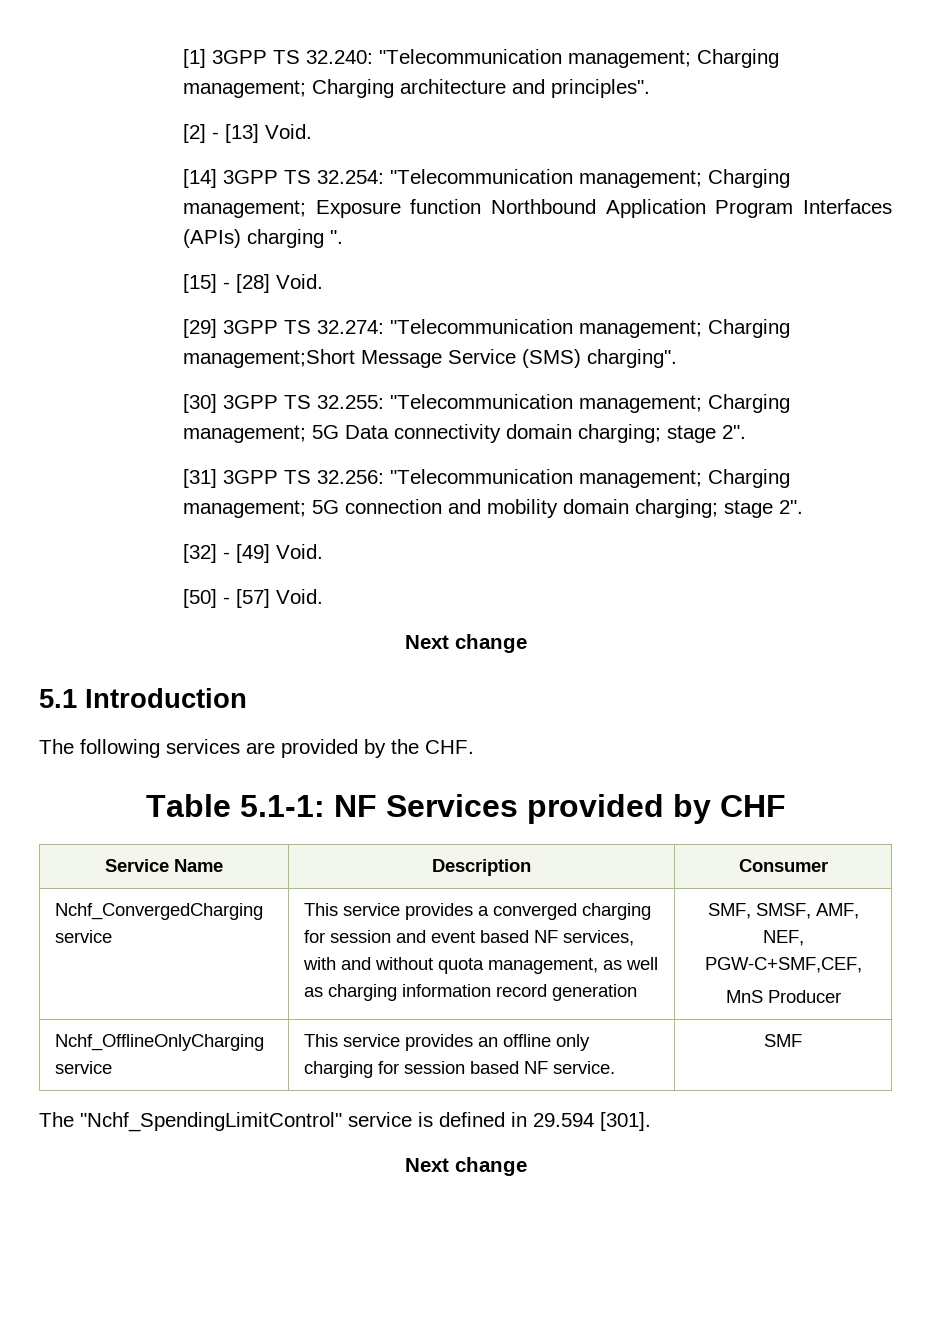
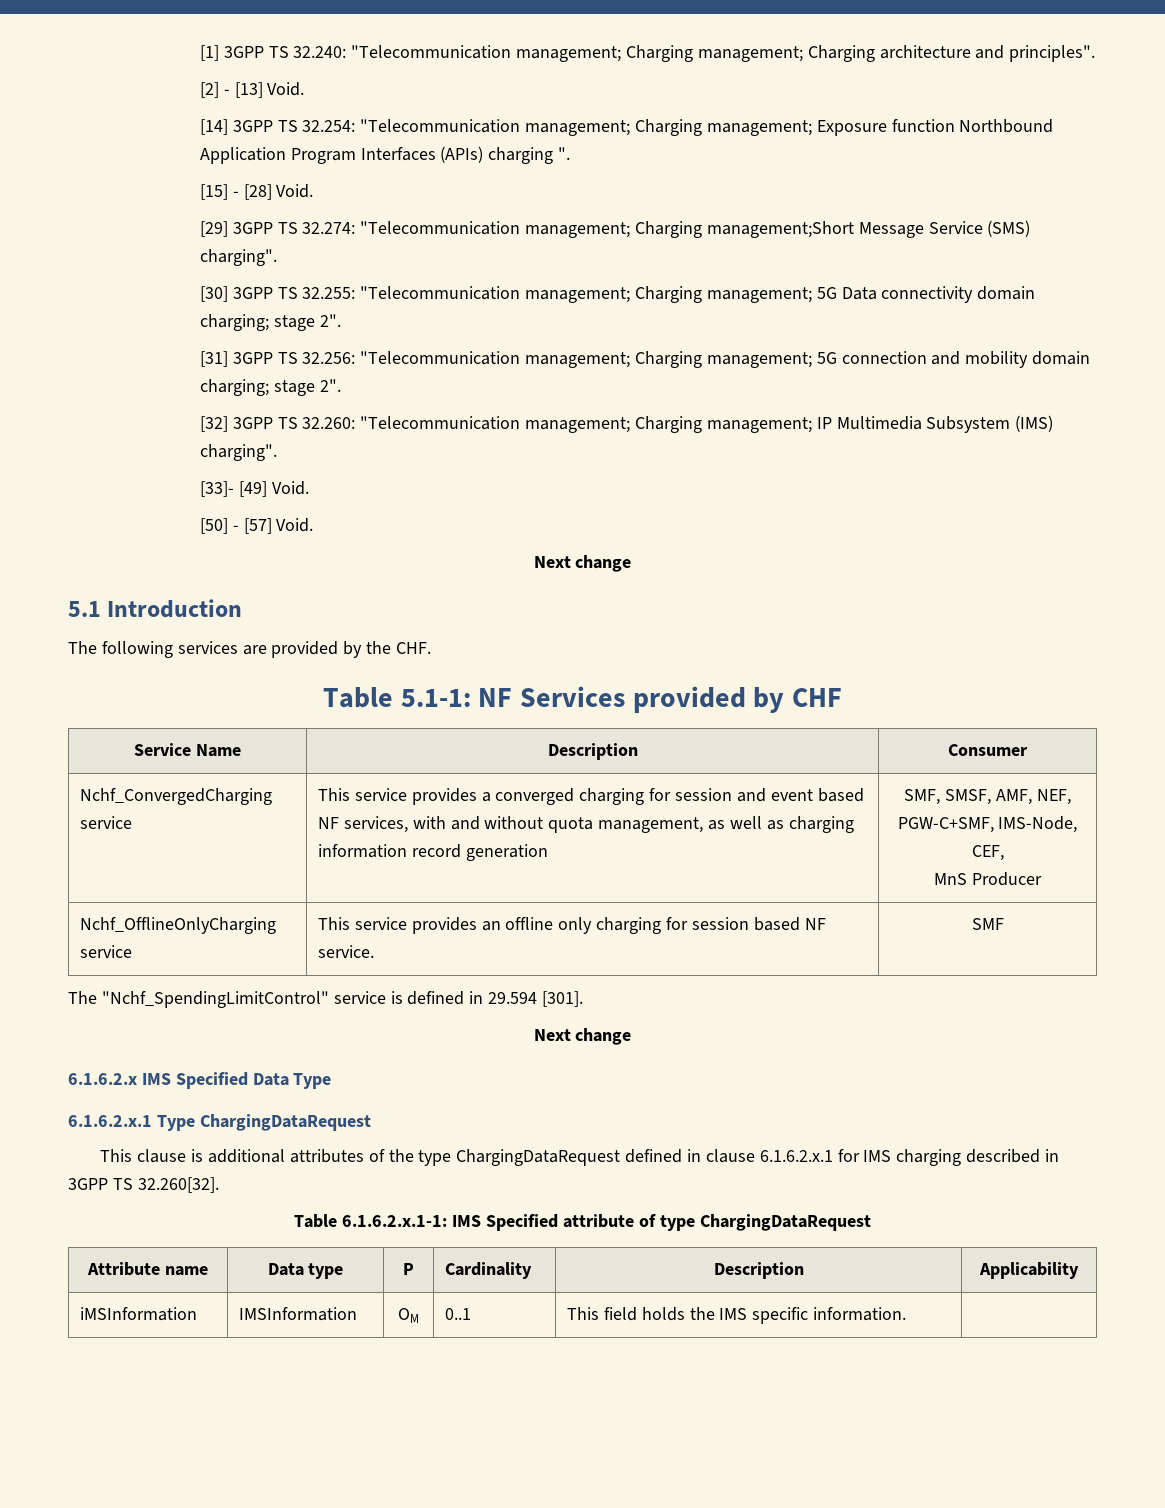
- [32] - [49] Void.
+ [32] 3GPP TS 32.260: "Telecommunication management; Charging management; IP Multimedia Subsystem (IMS) charging".
+ [33]- [49] Void.
- Nchf_ConvergedCharging service | This service provides a converged charging for session and event based NF services, with and without quota management, as well as charging information record generation | SMF, SMSF, AMF, NEF, PGW-C+SMF,CEF,
+ Nchf_ConvergedCharging service | This service provides a converged charging for session and event based NF services, with and without quota management, as well as charging information record generation | SMF, SMSF, AMF, NEF, PGW-C+SMF, IMS-Node, CEF,
+ 6.1.6.2.x IMS Specified Data Type
+ 6.1.6.2.x.1 Type ChargingDataRequest
+ This clause is additional attributes of the type ChargingDataRequest defined in clause 6.1.6.2.x.1 for IMS charging described in 3GPP TS 32.260[32].
+ Table 6.1.6.2.x.1-1: IMS Specified attribute of type ChargingDataRequest
+ Attribute name | Data type | P | Cardinality | Description | Applicability
+ iMSInformation | IMSInformation | OM | 0..1 | This field holds the IMS specific information. |

